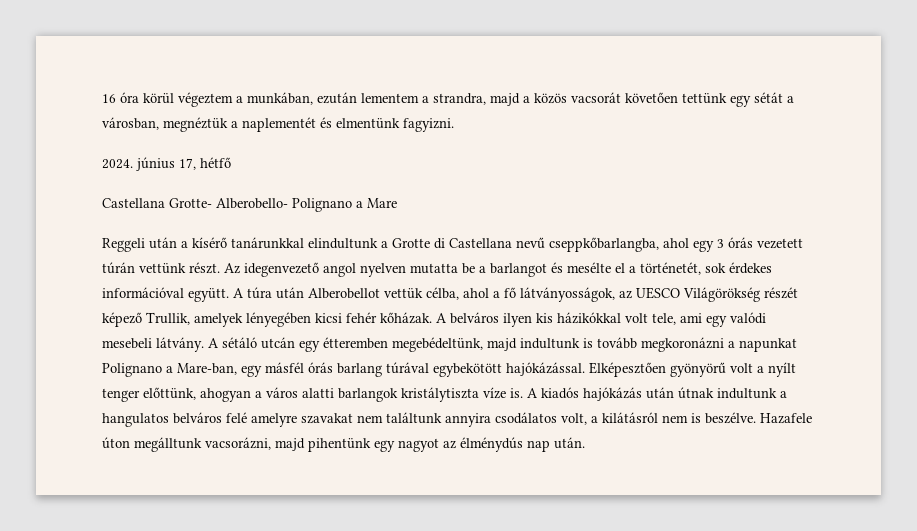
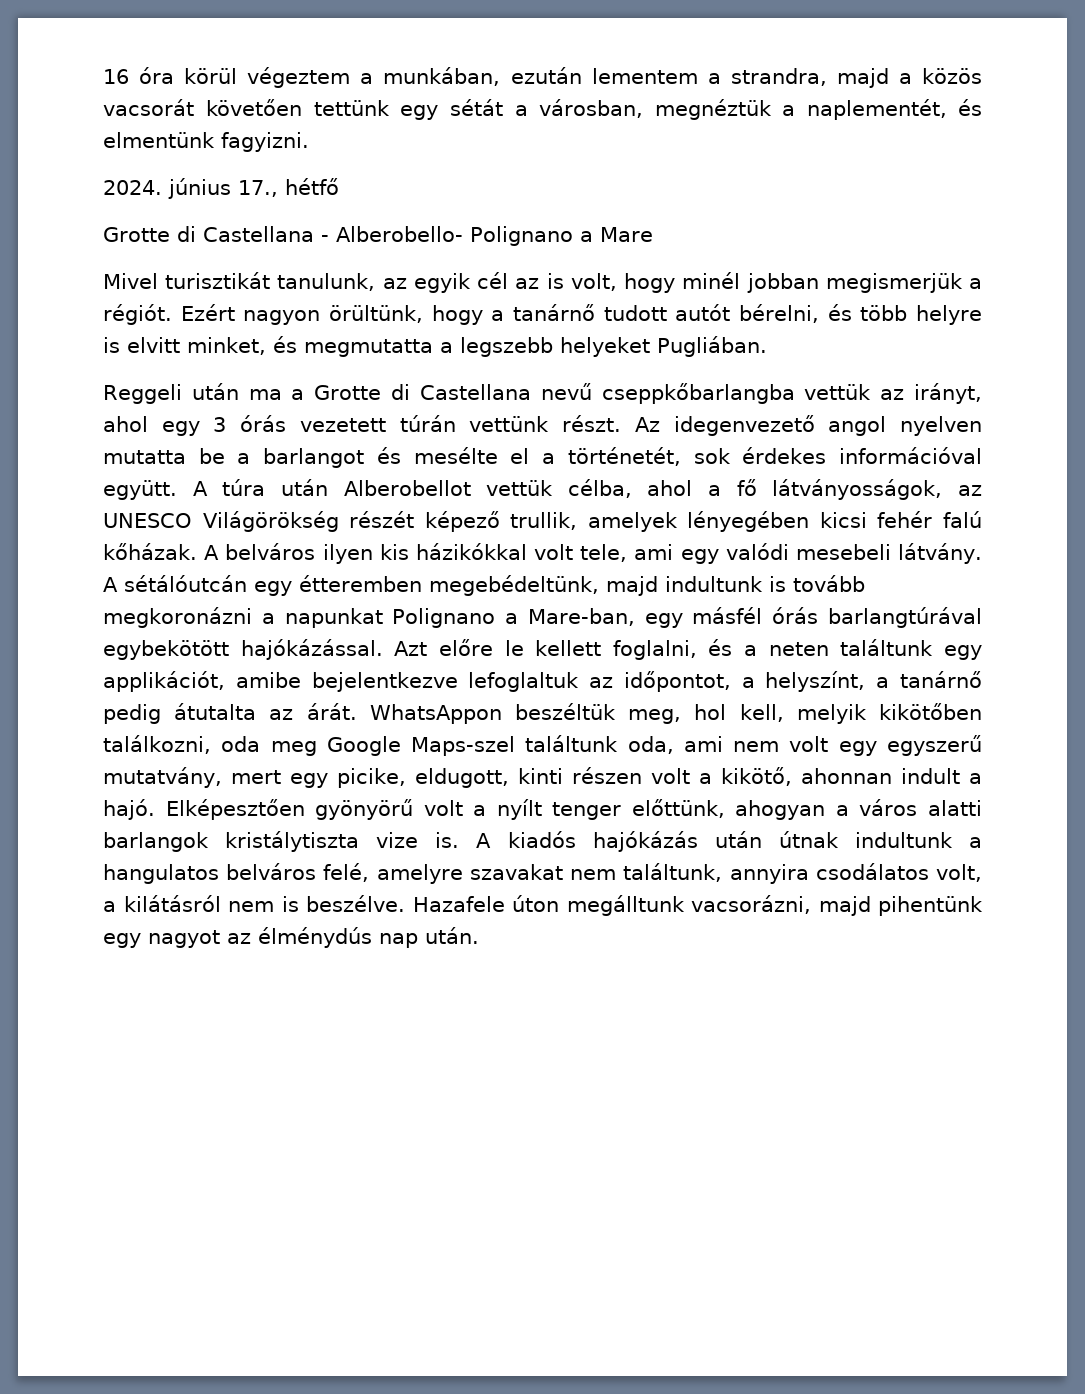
- 16 óra körül végeztem a munkában, ezután lementem a strandra, majd a közös vacsorát követően tettünk egy sétát a városban, megnéztük a naplementét és elmentünk fagyizni.
+ 16 óra körül végeztem a munkában, ezután lementem a strandra, majd a közös vacsorát követően tettünk egy sétát a városban, megnéztük a naplementét, és elmentünk fagyizni.
- 2024. június 17, hétfő
+ 2024. június 17., hétfő
- Castellana Grotte- Alberobello- Polignano a Mare
+ Grotte di Castellana - Alberobello- Polignano a Mare
- Reggeli után a kísérő tanárunkkal elindultunk a Grotte di Castellana nevű cseppkőbarlangba, ahol egy 3 órás vezetett túrán vettünk részt.
+ Mivel turisztikát tanulunk, az egyik cél az is volt, hogy minél jobban megismerjük a régiót. Ezért nagyon örültünk, hogy a tanárnő tudott autót bérelni, és több helyre is elvitt minket, és megmutatta a legszebb helyeket Pugliában.
+ Reggeli után ma a Grotte di Castellana nevű cseppkőbarlangba vettük az irányt, ahol egy 3 órás vezetett túrán vettünk részt.
- A túra után Alberobellot vettük célba, ahol a fő látványosságok, az UESCO Világörökség részét képező Trullik, amelyek lényegében kicsi fehér kőházak.
+ A túra után Alberobellot vettük célba, ahol a fő látványosságok, az UNESCO Világörökség részét képező trullik, amelyek lényegében kicsi fehér falú kőházak.
- A sétáló utcán egy étteremben megebédeltünk, majd indultunk is tovább megkoronázni a napunkat Polignano a Mare-ban, egy másfél órás barlang túrával egybekötött hajókázással.
+ A sétálóutcán egy étteremben megebédeltünk, majd indultunk is tovább megkoronázni a napunkat Polignano a Mare-ban, egy másfél órás barlangtúrával egybekötött hajókázással. Azt előre le kellett foglalni, és a neten találtunk egy applikációt, amibe bejelentkezve lefoglaltuk az időpontot, a helyszínt, a tanárnő pedig átutalta az árát. WhatsAppon beszéltük meg, hol kell, melyik kikötőben találkozni, oda meg Google Maps-szel találtunk oda, ami nem volt egy egyszerű mutatvány, mert egy picike, eldugott, kinti részen volt a kikötő, ahonnan indult a hajó.
- Elképesztően gyönyörű volt a nyílt tenger előttünk, ahogyan a város alatti barlangok kristálytiszta víze is.
+ Elképesztően gyönyörű volt a nyílt tenger előttünk, ahogyan a város alatti barlangok kristálytiszta vize is.
- A kiadós hajókázás után útnak indultunk a hangulatos belváros felé amelyre szavakat nem találtunk annyira csodálatos volt, a kilátásról nem is beszélve.
+ A kiadós hajókázás után útnak indultunk a hangulatos belváros felé, amelyre szavakat nem találtunk, annyira csodálatos volt, a kilátásról nem is beszélve.

